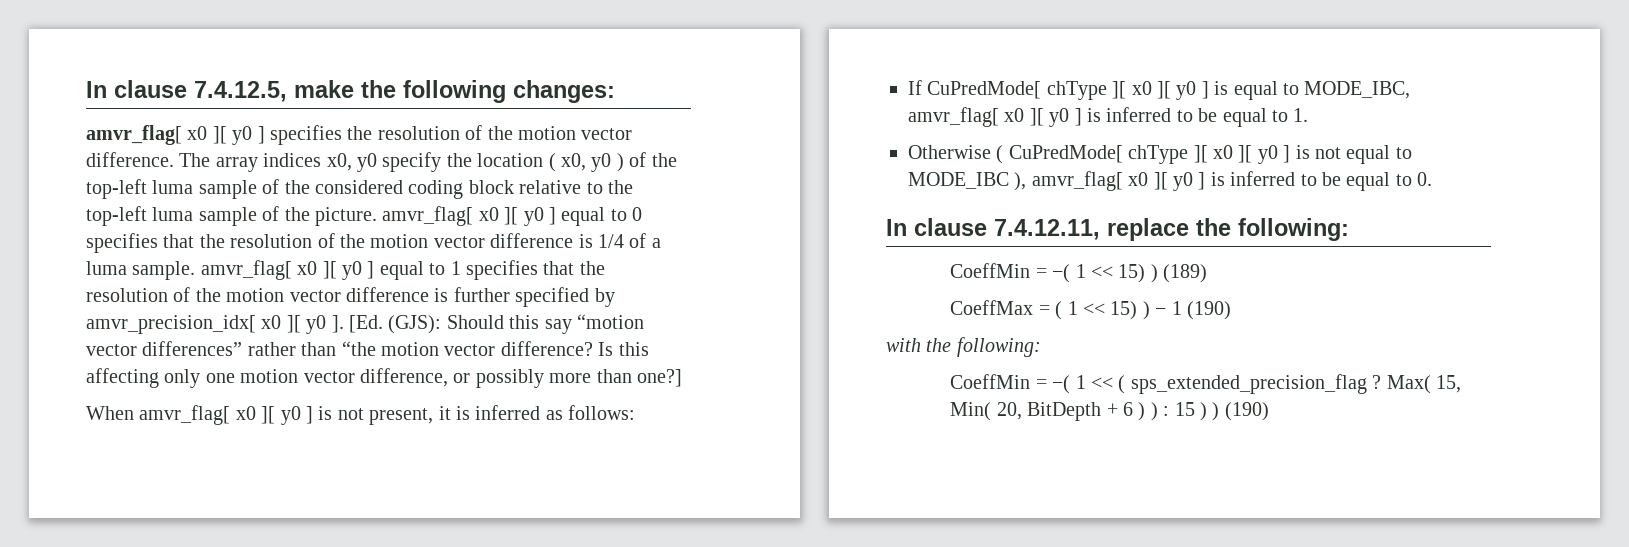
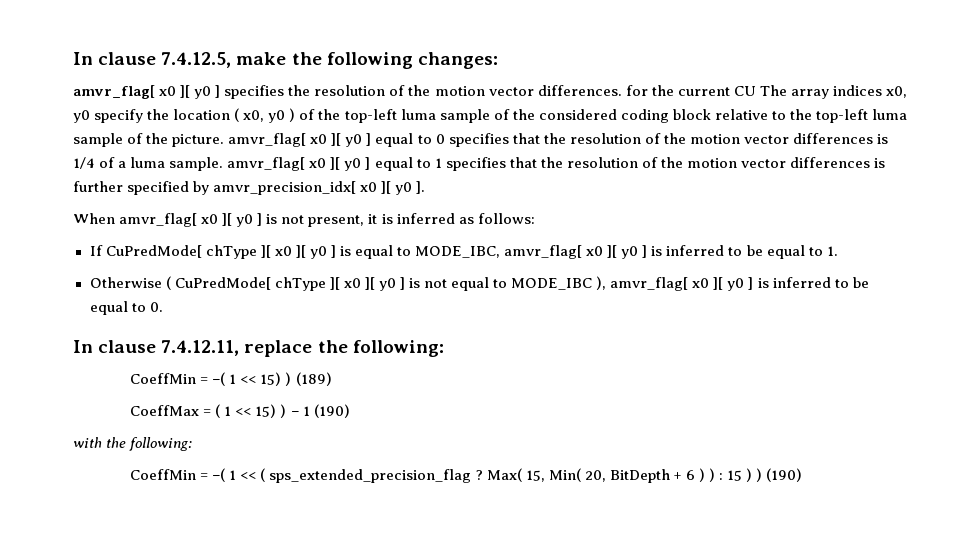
- amvr_flag[ x0 ][ y0 ] specifies the resolution of the motion vector difference. The array indices x0, y0 specify the location ( x0, y0 ) of the top-left luma sample of the considered coding block relative to the top-left luma sample of the picture. amvr_flag[ x0 ][ y0 ] equal to 0 specifies that the resolution of the motion vector difference is 1/4 of a luma sample. amvr_flag[ x0 ][ y0 ] equal to 1 specifies that the resolution of the motion vector difference is further specified by amvr_precision_idx[ x0 ][ y0 ]. [Ed. (GJS): Should this say “motion vector differences” rather than “the motion vector difference? Is this affecting only one motion vector difference, or possibly more than one?]
+ amvr_flag[ x0 ][ y0 ] specifies the resolution of the motion vector differences. for the current CU The array indices x0, y0 specify the location ( x0, y0 ) of the top-left luma sample of the considered coding block relative to the top-left luma sample of the picture. amvr_flag[ x0 ][ y0 ] equal to 0 specifies that the resolution of the motion vector differences is 1/4 of a luma sample. amvr_flag[ x0 ][ y0 ] equal to 1 specifies that the resolution of the motion vector differences is further specified by amvr_precision_idx[ x0 ][ y0 ].

